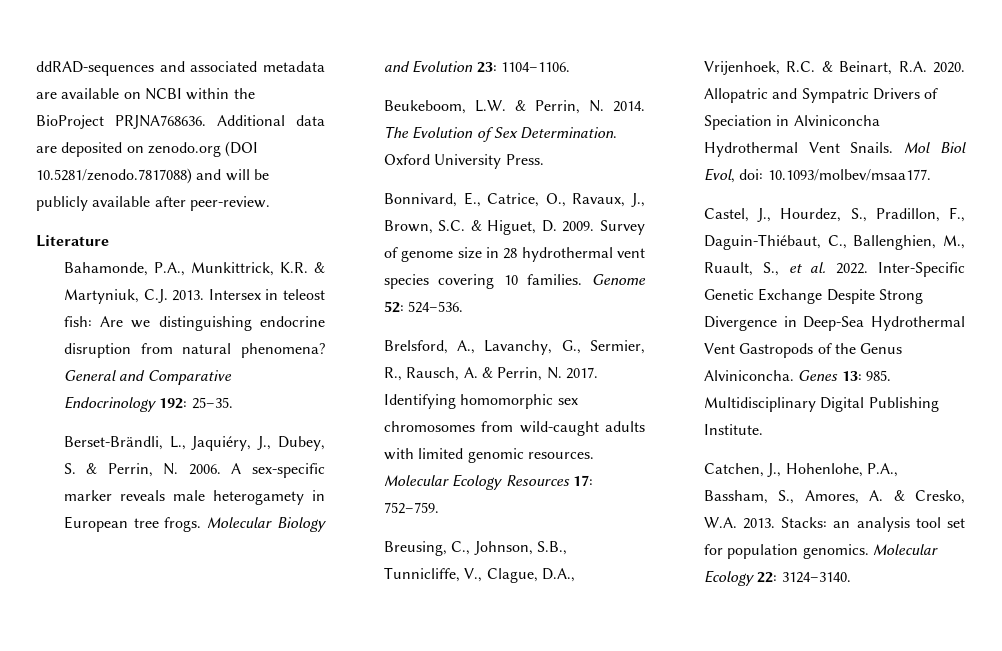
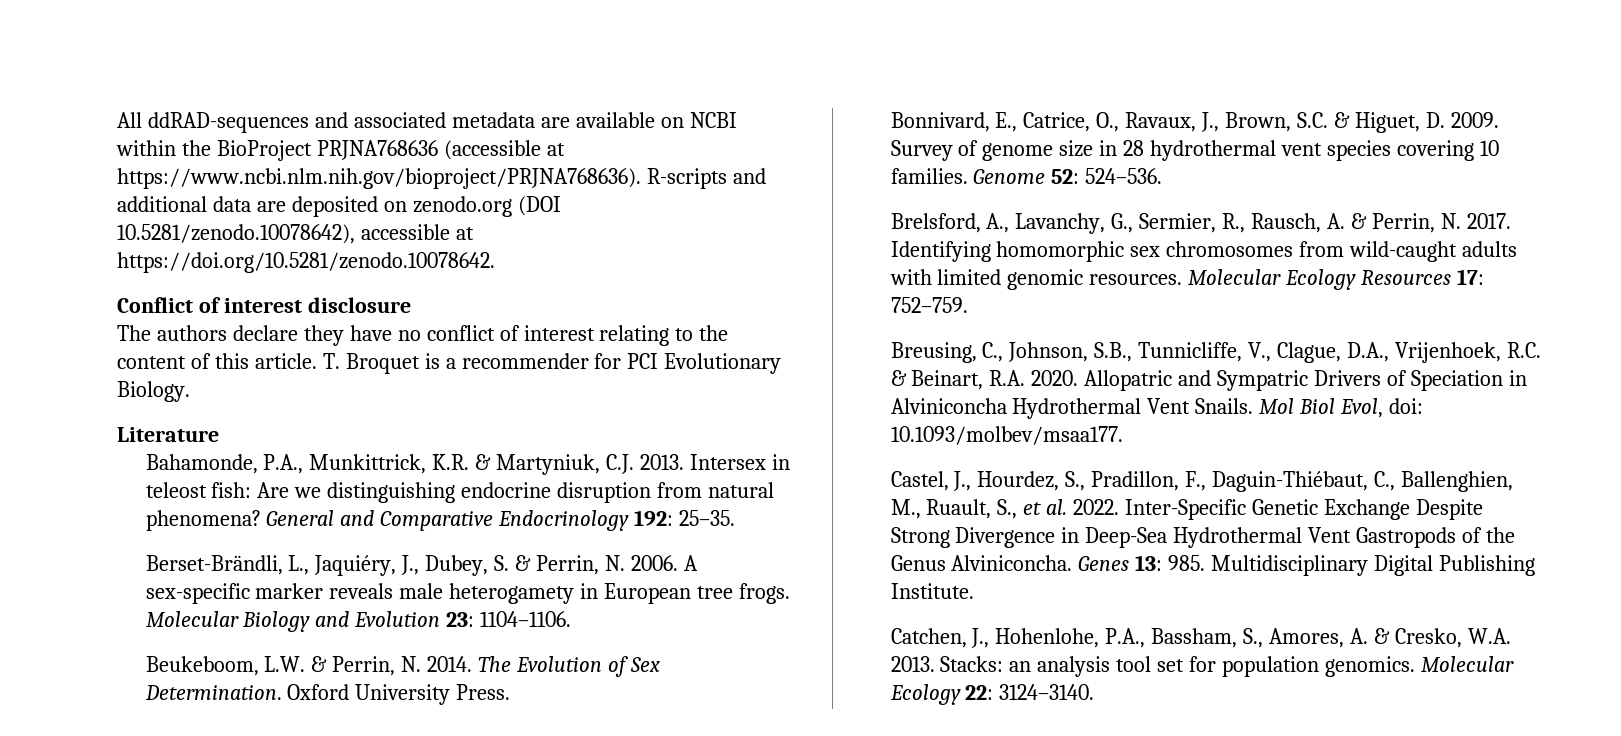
- ddRAD-sequences and associated metadata are available on NCBI within the BioProject PRJNA768636. Additional data are deposited on zenodo.org (DOI 10.5281/zenodo.7817088) and will be publicly available after peer-review.
+ All ddRAD-sequences and associated metadata are available on NCBI within the BioProject PRJNA768636 (accessible at https://www.ncbi.nlm.nih.gov/bioproject/PRJNA768636). R-scripts and additional data are deposited on zenodo.org (DOI 10.5281/zenodo.10078642), accessible at https://doi.org/10.5281/zenodo.10078642.
+ Conflict of interest disclosure
+ The authors declare they have no conflict of interest relating to the content of this article. T. Broquet is a recommender for PCI Evolutionary Biology.

